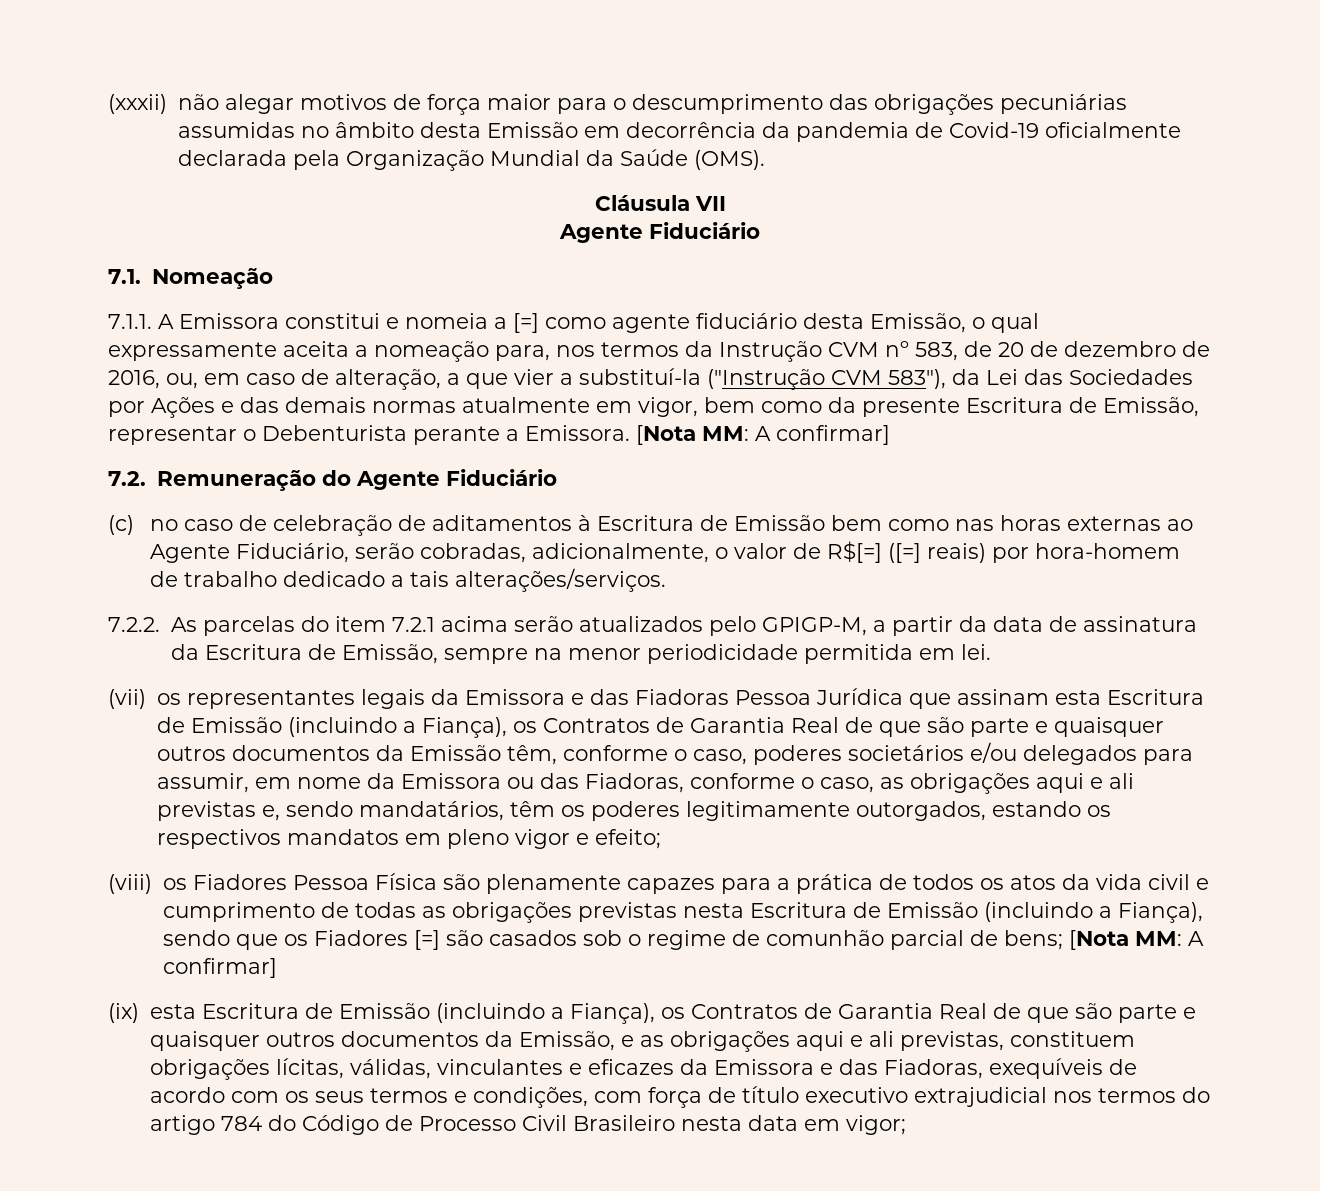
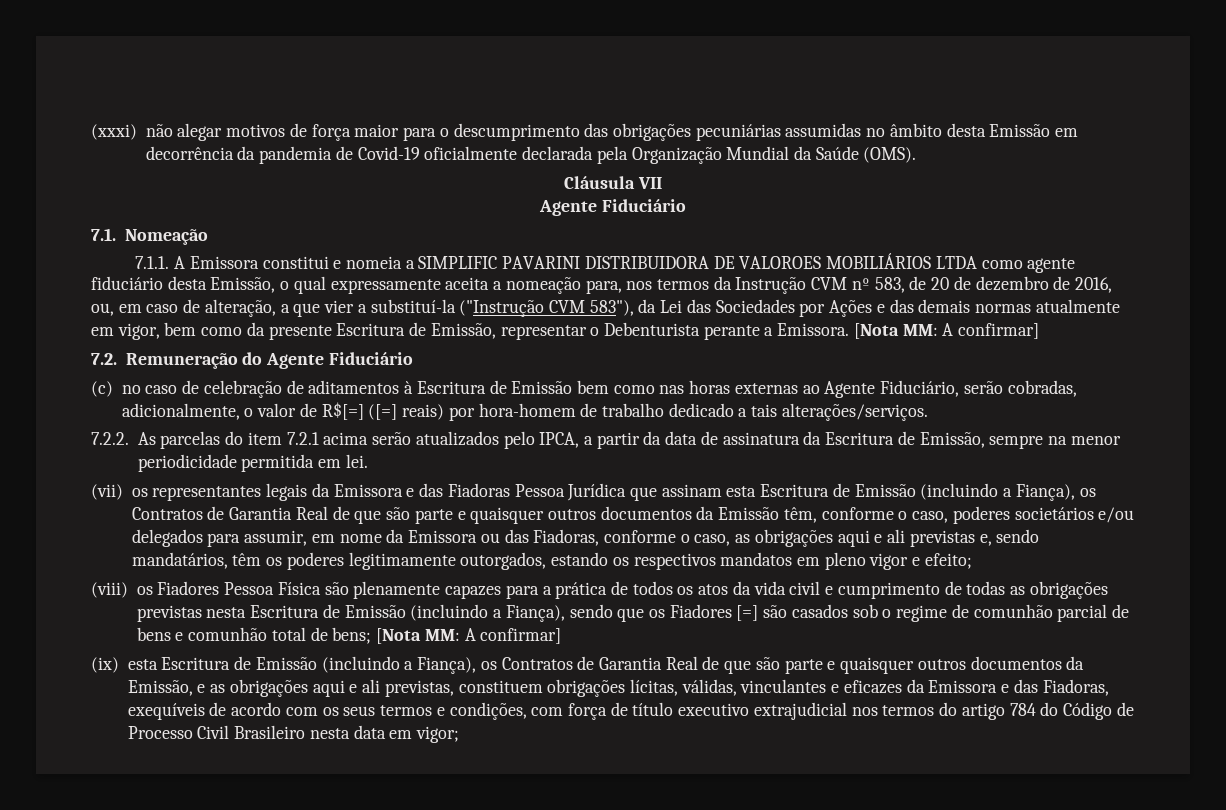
- (xxxii) não alegar motivos de força maior para o descumprimento das obrigações pecuniárias assumidas no âmbito desta Emissão em decorrência da pandemia de Covid-19 oficialmente declarada pela Organização Mundial da Saúde (OMS).
+ (xxxi) não alegar motivos de força maior para o descumprimento das obrigações pecuniárias assumidas no âmbito desta Emissão em decorrência da pandemia de Covid-19 oficialmente declarada pela Organização Mundial da Saúde (OMS).
- 7.1.1. A Emissora constitui e nomeia a [=] como agente fiduciário desta Emissão, o qual expressamente aceita a nomeação para, nos termos da Instrução CVM nº 583, de 20 de dezembro de 2016, ou, em caso de alteração, a que vier a substituí-la ("Instrução CVM 583"), da Lei das Sociedades por Ações e das demais normas atualmente em vigor, bem como da presente Escritura de Emissão, representar o Debenturista perante a Emissora.
+ 7.1.1. A Emissora constitui e nomeia a SIMPLIFIC PAVARINI DISTRIBUIDORA DE VALOROES MOBILIÁRIOS LTDA como agente fiduciário desta Emissão, o qual expressamente aceita a nomeação para, nos termos da Instrução CVM nº 583, de 20 de dezembro de 2016, ou, em caso de alteração, a que vier a substituí-la ("Instrução CVM 583"), da Lei das Sociedades por Ações e das demais normas atualmente em vigor, bem como da presente Escritura de Emissão, representar o Debenturista perante a Emissora.
- 7.2.2. As parcelas do item 7.2.1 acima serão atualizados pelo GPIGP-M, a partir da data de assinatura da Escritura de Emissão, sempre na menor periodicidade permitida em lei.
+ 7.2.2. As parcelas do item 7.2.1 acima serão atualizados pelo IPCA, a partir da data de assinatura da Escritura de Emissão, sempre na menor periodicidade permitida em lei.
- (viii) os Fiadores Pessoa Física são plenamente capazes para a prática de todos os atos da vida civil e cumprimento de todas as obrigações previstas nesta Escritura de Emissão (incluindo a Fiança), sendo que os Fiadores [=] são casados sob o regime de comunhão parcial de bens; [Nota MM: A confirmar]
+ (viii) os Fiadores Pessoa Física são plenamente capazes para a prática de todos os atos da vida civil e cumprimento de todas as obrigações previstas nesta Escritura de Emissão (incluindo a Fiança), sendo que os Fiadores [=] são casados sob o regime de comunhão parcial de bens e comunhão total de bens; [Nota MM: A confirmar]

